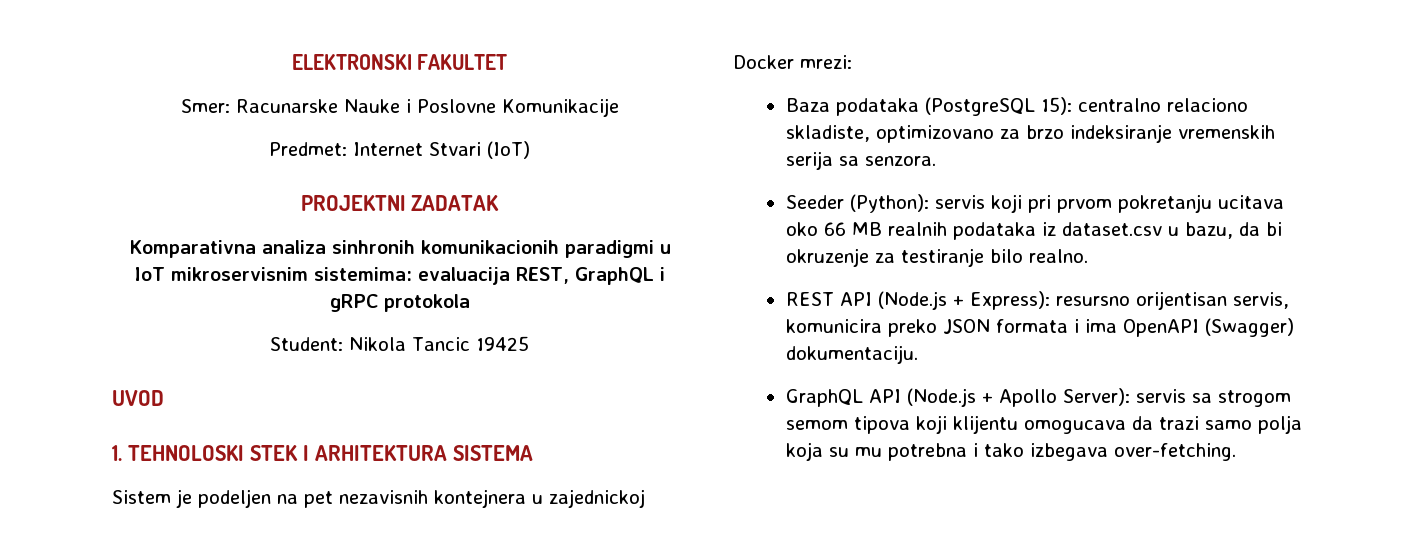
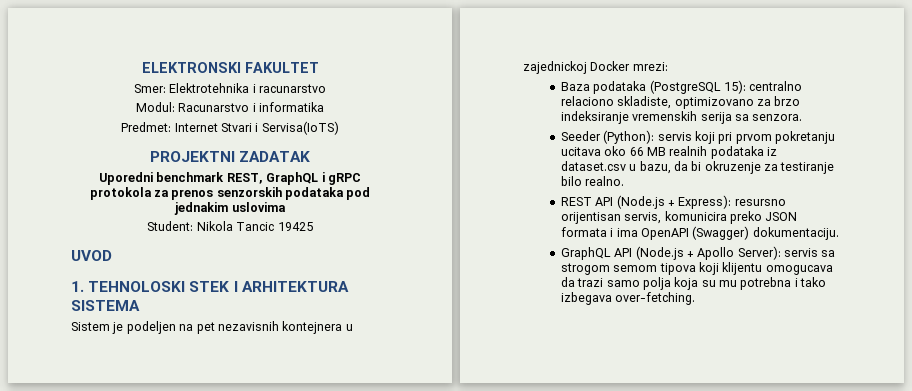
- Smer: Racunarske Nauke i Poslovne Komunikacije
+ Smer: Elektrotehnika i racunarstvo
+ Modul: Racunarstvo i informatika
- Predmet: Internet Stvari (IoT)
+ Predmet: Internet Stvari i Servisa(IoTS)
- Komparativna analiza sinhronih komunikacionih paradigmi u IoT mikroservisnim sistemima: evaluacija REST, GraphQL i gRPC protokola
+ Uporedni benchmark REST, GraphQL i gRPC protokola za prenos senzorskih podataka pod jednakim uslovima

